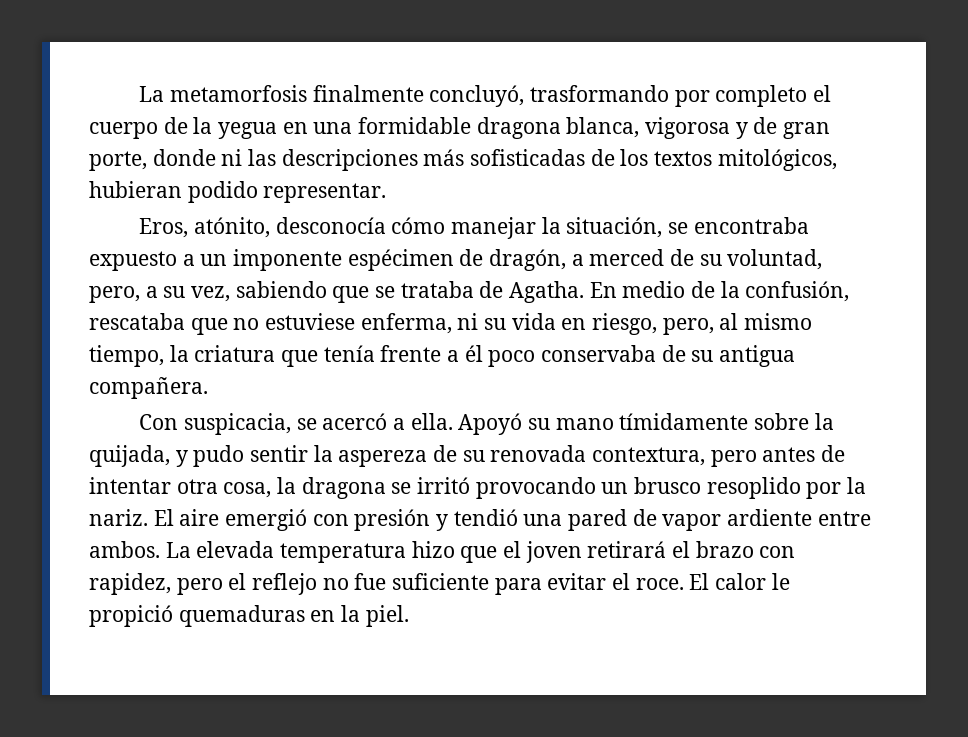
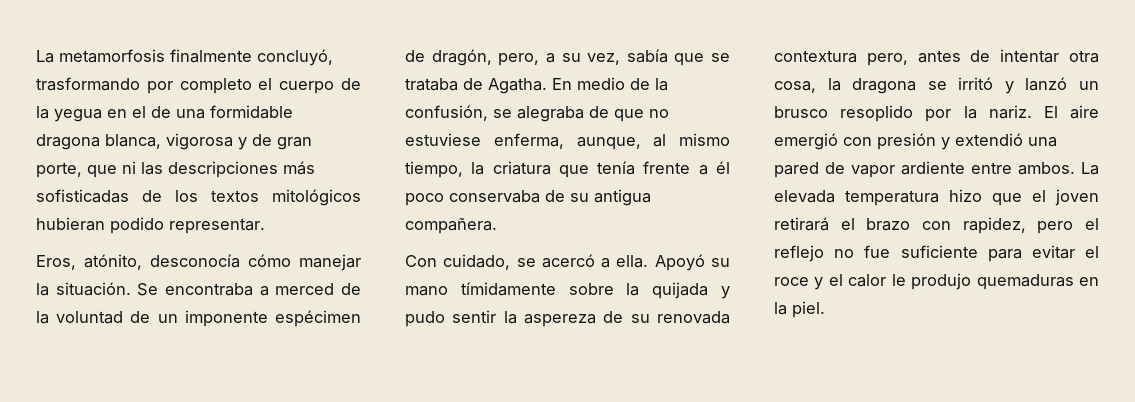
- La metamorfosis finalmente concluyó, trasformando por completo el cuerpo de la yegua en una formidable dragona blanca, vigorosa y de gran porte, donde ni las descripciones más sofisticadas de los textos mitológicos, hubieran podido representar.
+ La metamorfosis finalmente concluyó, trasformando por completo el cuerpo de la yegua en el de una formidable dragona blanca, vigorosa y de gran porte, que ni las descripciones más sofisticadas de los textos mitológicos hubieran podido representar.
- Eros, atónito, desconocía cómo manejar la situación, se encontraba expuesto a un imponente espécimen de dragón, a merced de su voluntad, pero, a su vez, sabiendo que se trataba de Agatha.
+ Eros, atónito, desconocía cómo manejar la situación. Se encontraba a merced de la voluntad de un imponente espécimen de dragón, pero, a su vez, sabía que se trataba de Agatha.
- En medio de la confusión, rescataba que no estuviese enferma, ni su vida en riesgo, pero, al mismo tiempo, la criatura que tenía frente a él poco conservaba de su antigua compañera.
+ En medio de la confusión, se alegraba de que no estuviese enferma, aunque, al mismo tiempo, la criatura que tenía frente a él poco conservaba de su antigua compañera.
- Con suspicacia, se acercó a ella.
+ Con cuidado, se acercó a ella.
- Apoyó su mano tímidamente sobre la quijada, y pudo sentir la aspereza de su renovada contextura, pero antes de intentar otra cosa, la dragona se irritó provocando un brusco resoplido por la nariz.
+ Apoyó su mano tímidamente sobre la quijada y pudo sentir la aspereza de su renovada contextura pero, antes de intentar otra cosa, la dragona se irritó y lanzó un brusco resoplido por la nariz.
- El aire emergió con presión y tendió una pared de vapor ardiente entre ambos.
+ El aire emergió con presión y extendió una pared de vapor ardiente entre ambos.
- La elevada temperatura hizo que el joven retirará el brazo con rapidez, pero el reflejo no fue suficiente para evitar el roce. El calor le propició quemaduras en la piel.
+ La elevada temperatura hizo que el joven retirará el brazo con rapidez, pero el reflejo no fue suficiente para evitar el roce y el calor le produjo quemaduras en la piel.

